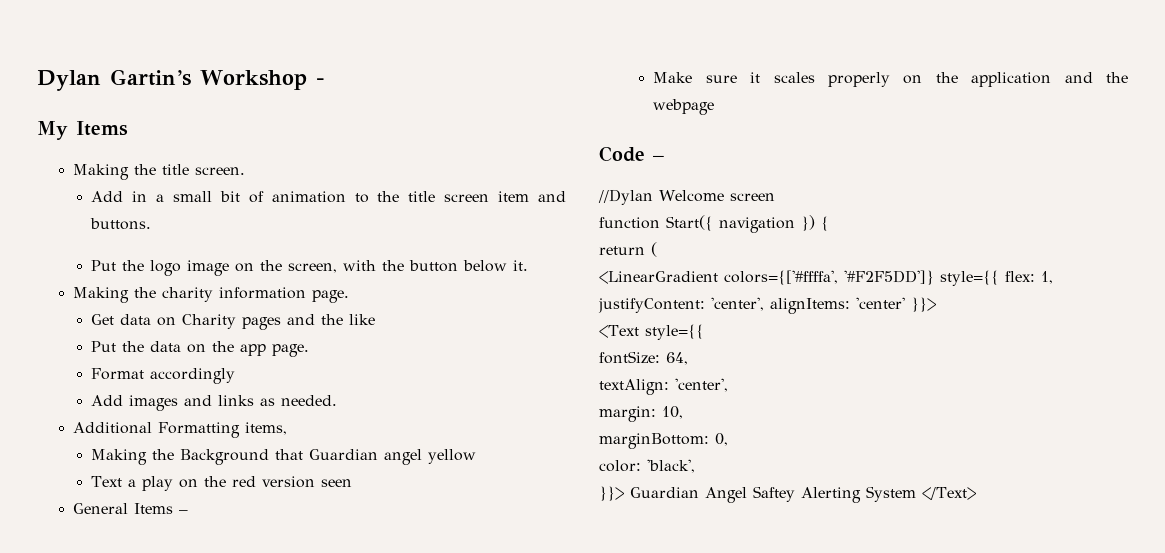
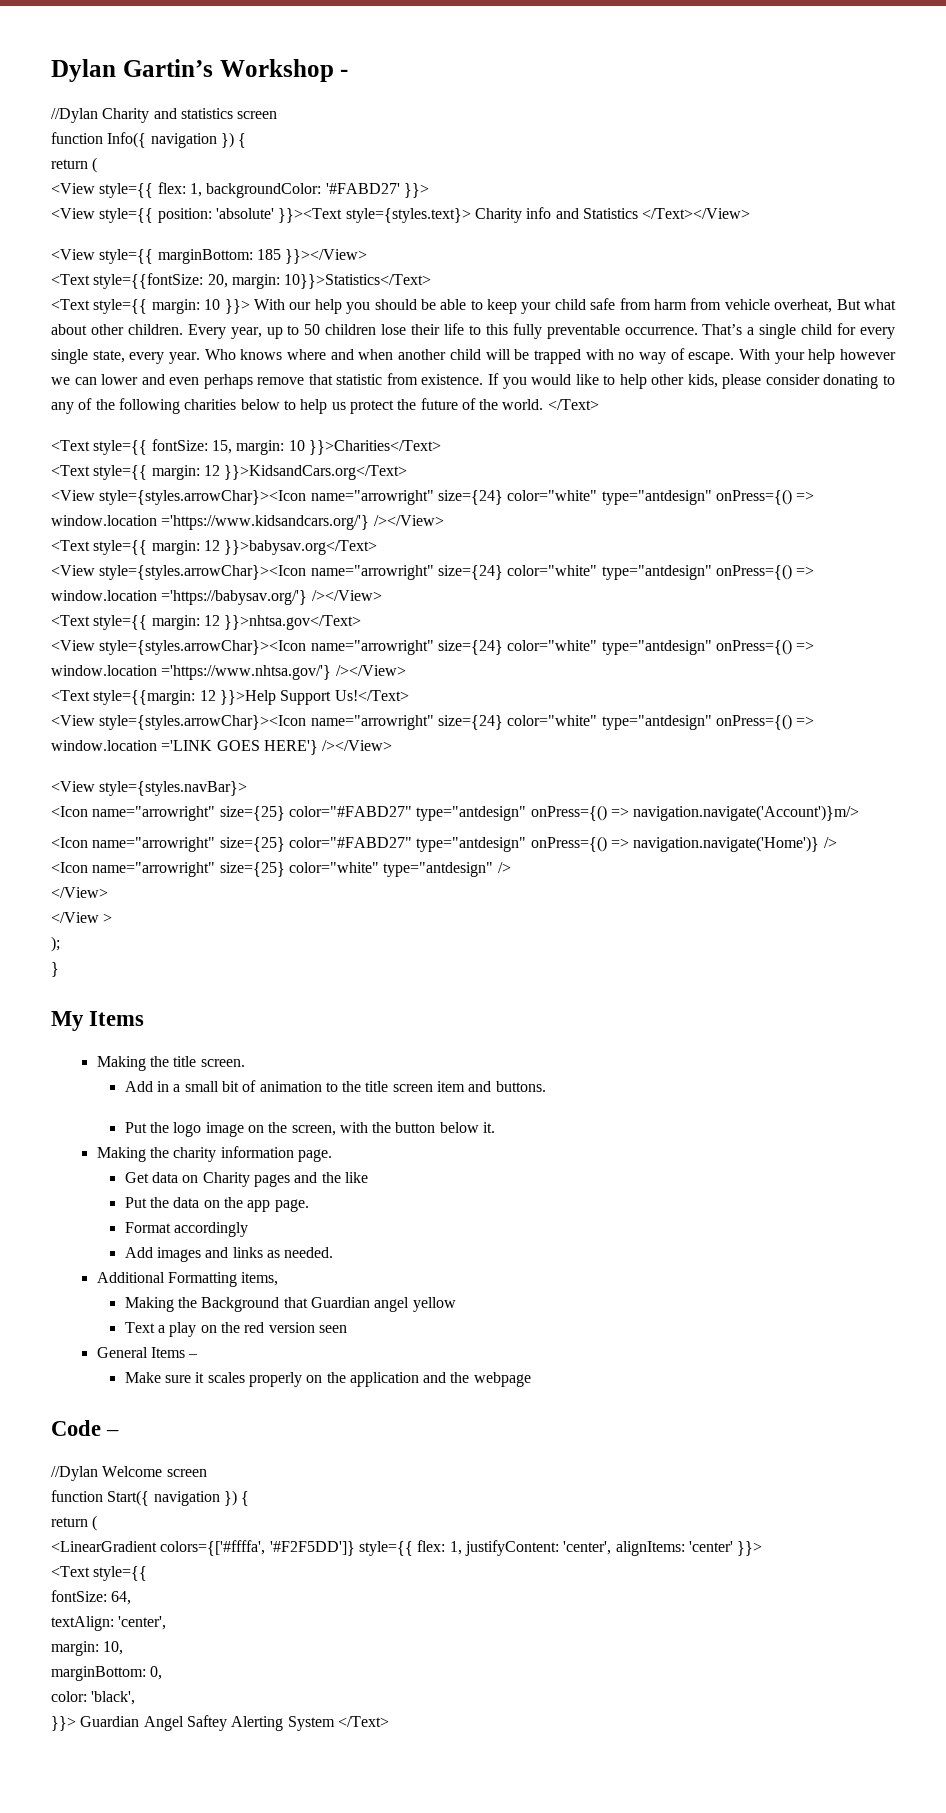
+ //Dylan Charity and statistics screen
+ function Info({ navigation }) {
+ return (
+ <View style={{ flex: 1, backgroundColor: '#FABD27' }}>
+ <View style={{ position: 'absolute' }}><Text style={styles.text}> Charity info and Statistics </Text></View>
+ <View style={{ marginBottom: 185 }}></View>
+ <Text style={{fontSize: 20, margin: 10}}>Statistics</Text>
+ <Text style={{ margin: 10 }}> With our help you should be able to keep your child safe from harm from vehicle overheat, But what about other children. Every year, up to 50 children lose their life to this fully preventable occurrence. That’s a single child for every single state, every year. Who knows where and when another child will be trapped with no way of escape. With your help however we can lower and even perhaps remove that statistic from existence. If you would like to help other kids, please consider donating to any of the following charities below to help us protect the future of the world. </Text>
+ <Text style={{ fontSize: 15, margin: 10 }}>Charities</Text>
+ <Text style={{ margin: 12 }}>KidsandCars.org</Text>
+ <View style={styles.arrowChar}><Icon name="arrowright" size={24} color="white" type="antdesign" onPress={() => window.location ='https://www.kidsandcars.org/'} /></View>
+ <Text style={{ margin: 12 }}>babysav.org</Text>
+ <View style={styles.arrowChar}><Icon name="arrowright" size={24} color="white" type="antdesign" onPress={() => window.location ='https://babysav.org/'} /></View>
+ <Text style={{ margin: 12 }}>nhtsa.gov</Text>
+ <View style={styles.arrowChar}><Icon name="arrowright" size={24} color="white" type="antdesign" onPress={() => window.location ='https://www.nhtsa.gov/'} /></View>
+ <Text style={{margin: 12 }}>Help Support Us!</Text>
+ <View style={styles.arrowChar}><Icon name="arrowright" size={24} color="white" type="antdesign" onPress={() => window.location ='LINK GOES HERE'} /></View>
+ <View style={styles.navBar}>
+ <Icon name="arrowright" size={25} color="#FABD27" type="antdesign" onPress={() => navigation.navigate('Account')}m/>
+ <Icon name="arrowright" size={25} color="#FABD27" type="antdesign" onPress={() => navigation.navigate('Home')} />
+ <Icon name="arrowright" size={25} color="white" type="antdesign" />
+ </View>
+ </View >
+ );
+ }

